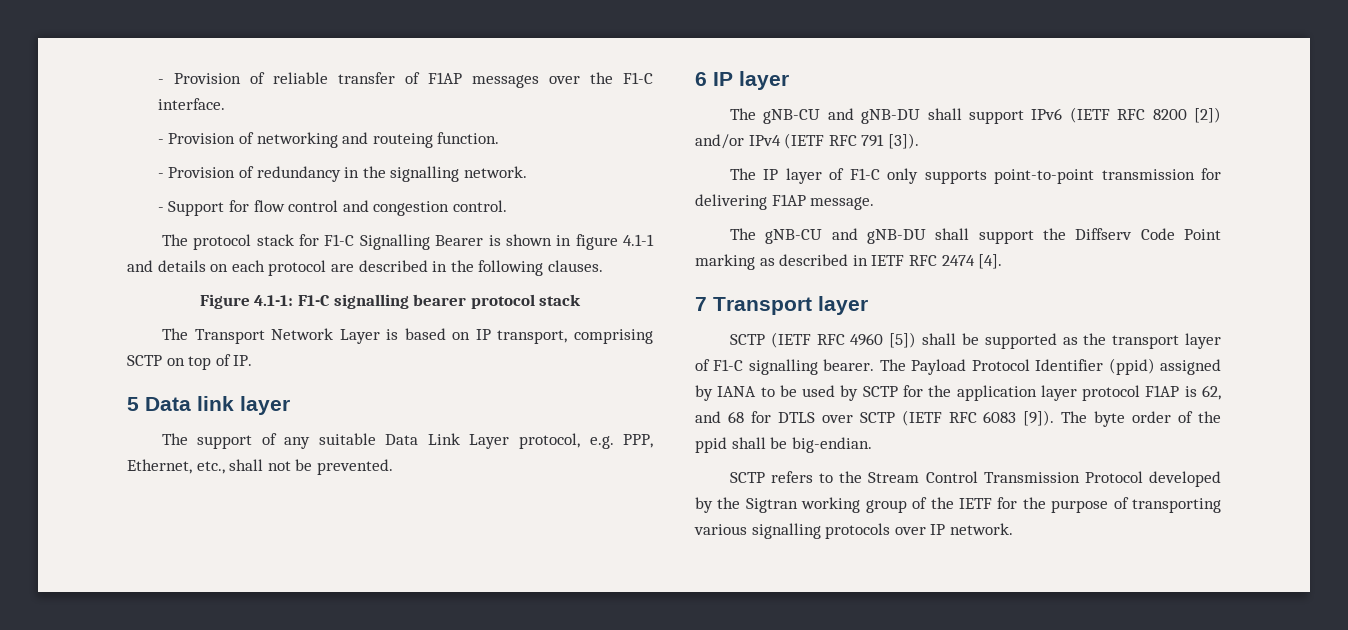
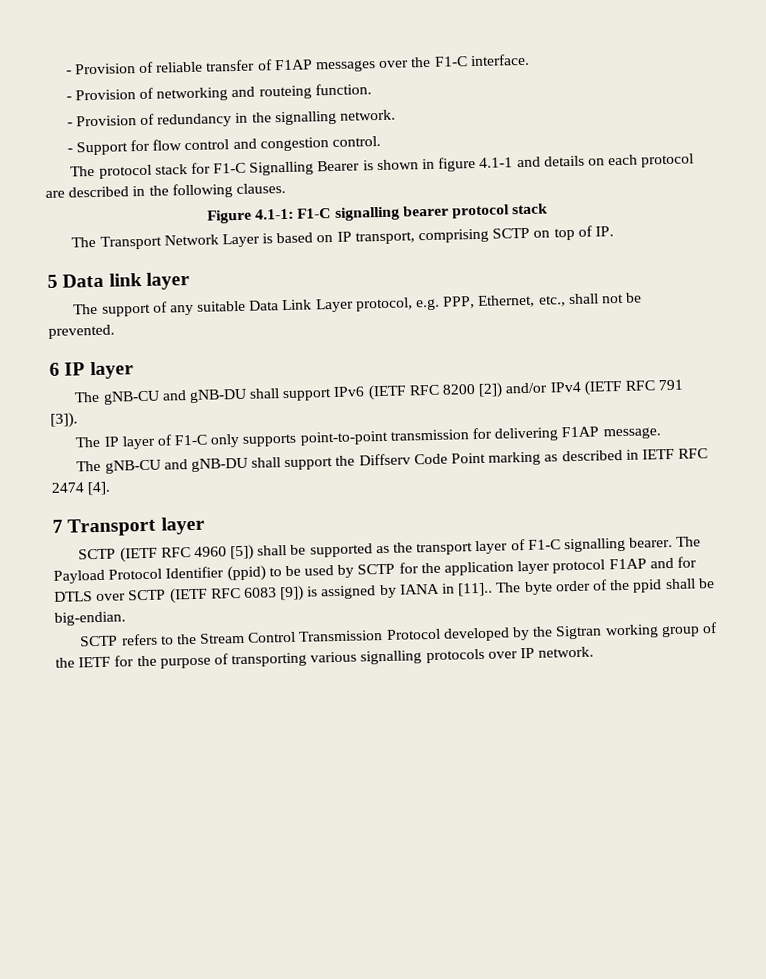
- The Payload Protocol Identifier (ppid) assigned by IANA to be used by SCTP for the application layer protocol F1AP is 62, and 68 for DTLS over SCTP (IETF RFC 6083 [9]).
+ The Payload Protocol Identifier (ppid) to be used by SCTP for the application layer protocol F1AP and for DTLS over SCTP (IETF RFC 6083 [9]) is assigned by IANA in [11]..

